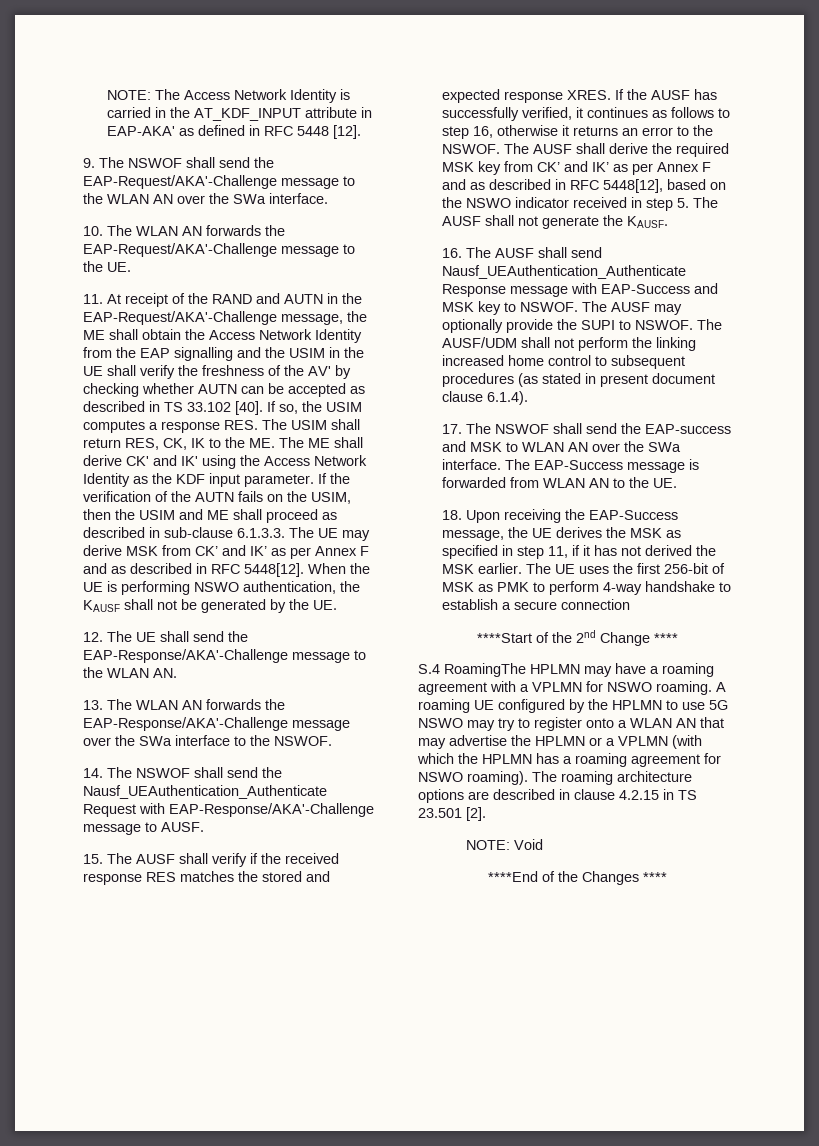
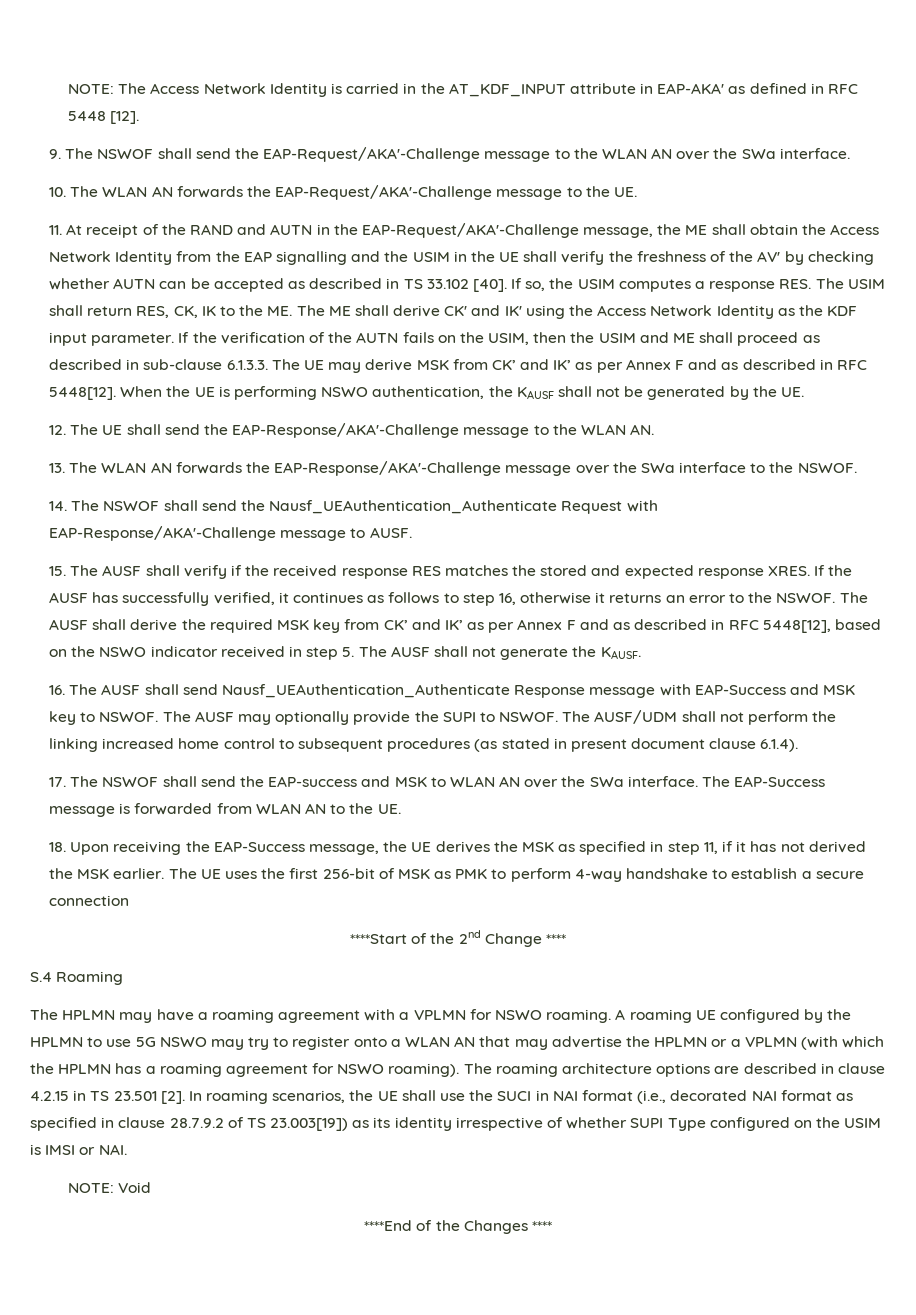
- S.4 RoamingThe HPLMN may have a roaming agreement with a VPLMN for NSWO roaming.
+ S.4 Roaming
+ The HPLMN may have a roaming agreement with a VPLMN for NSWO roaming.
+ In roaming scenarios, the UE shall use the SUCI in NAI format (i.e., decorated NAI format as specified in clause 28.7.9.2 of TS 23.003[19]) as its identity irrespective of whether SUPI Type configured on the USIM is IMSI or NAI.

